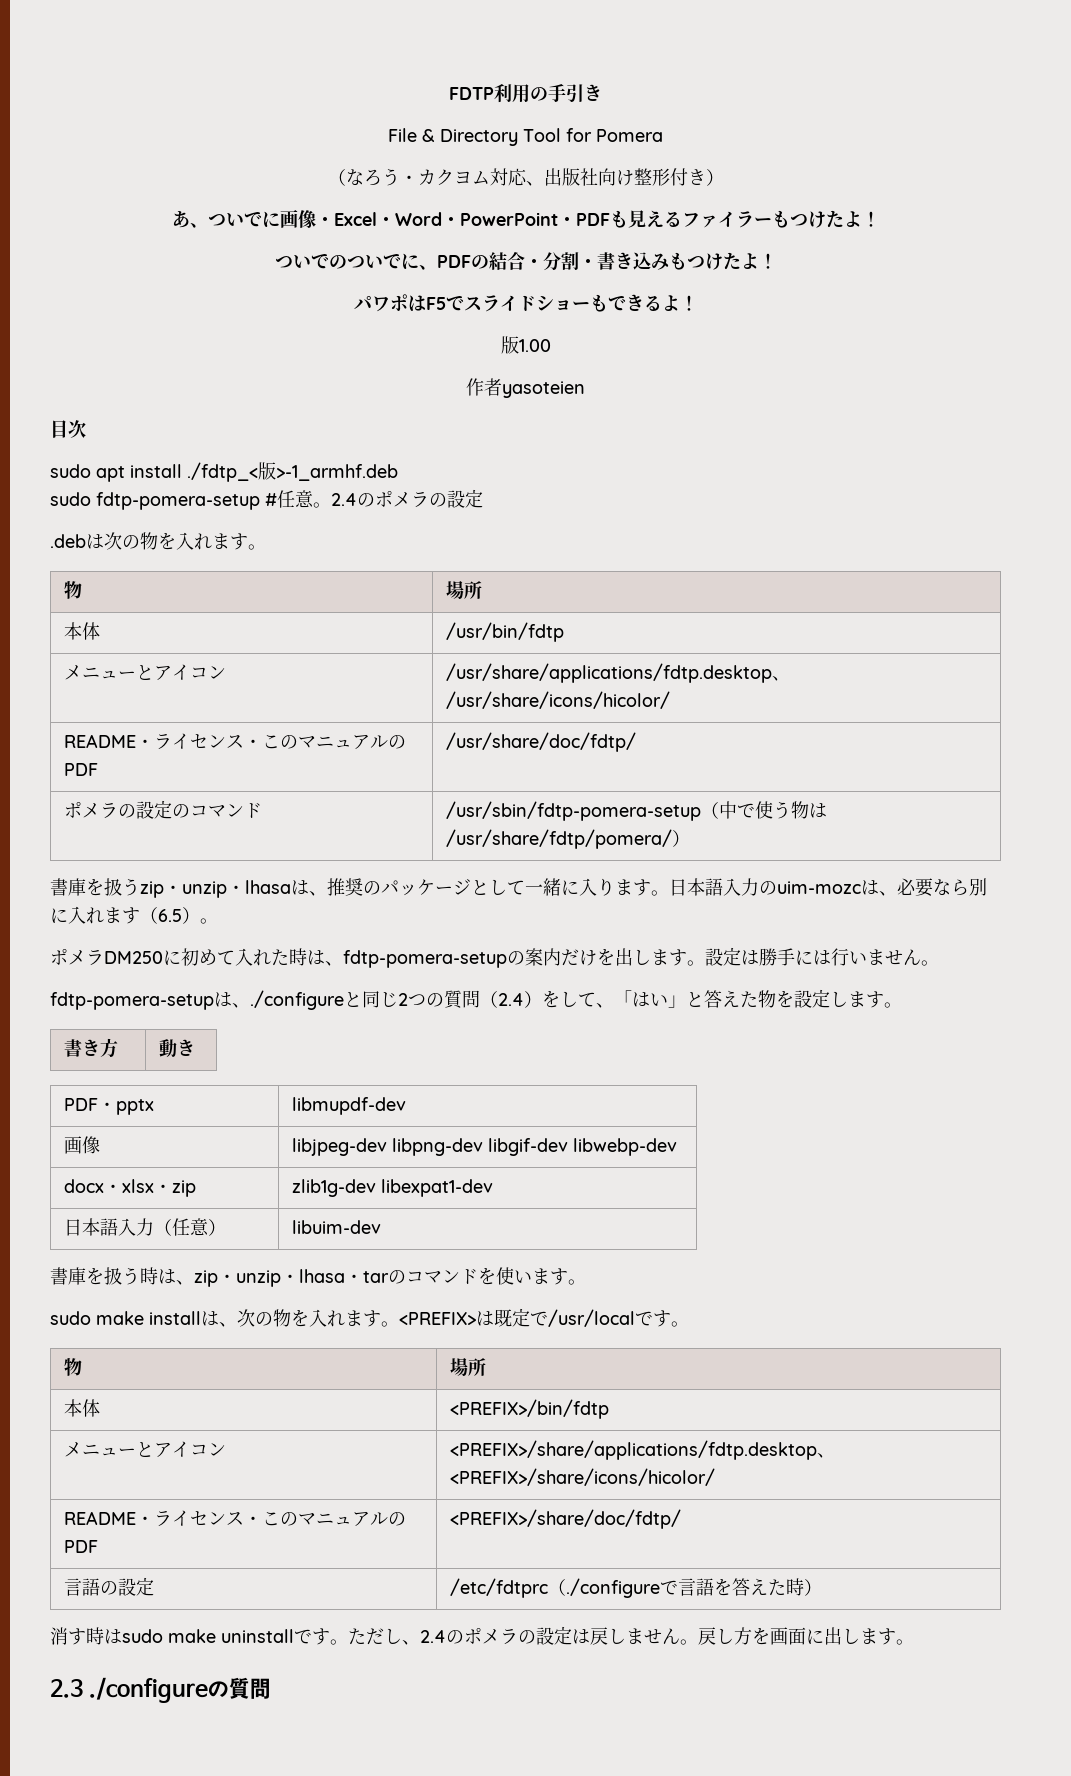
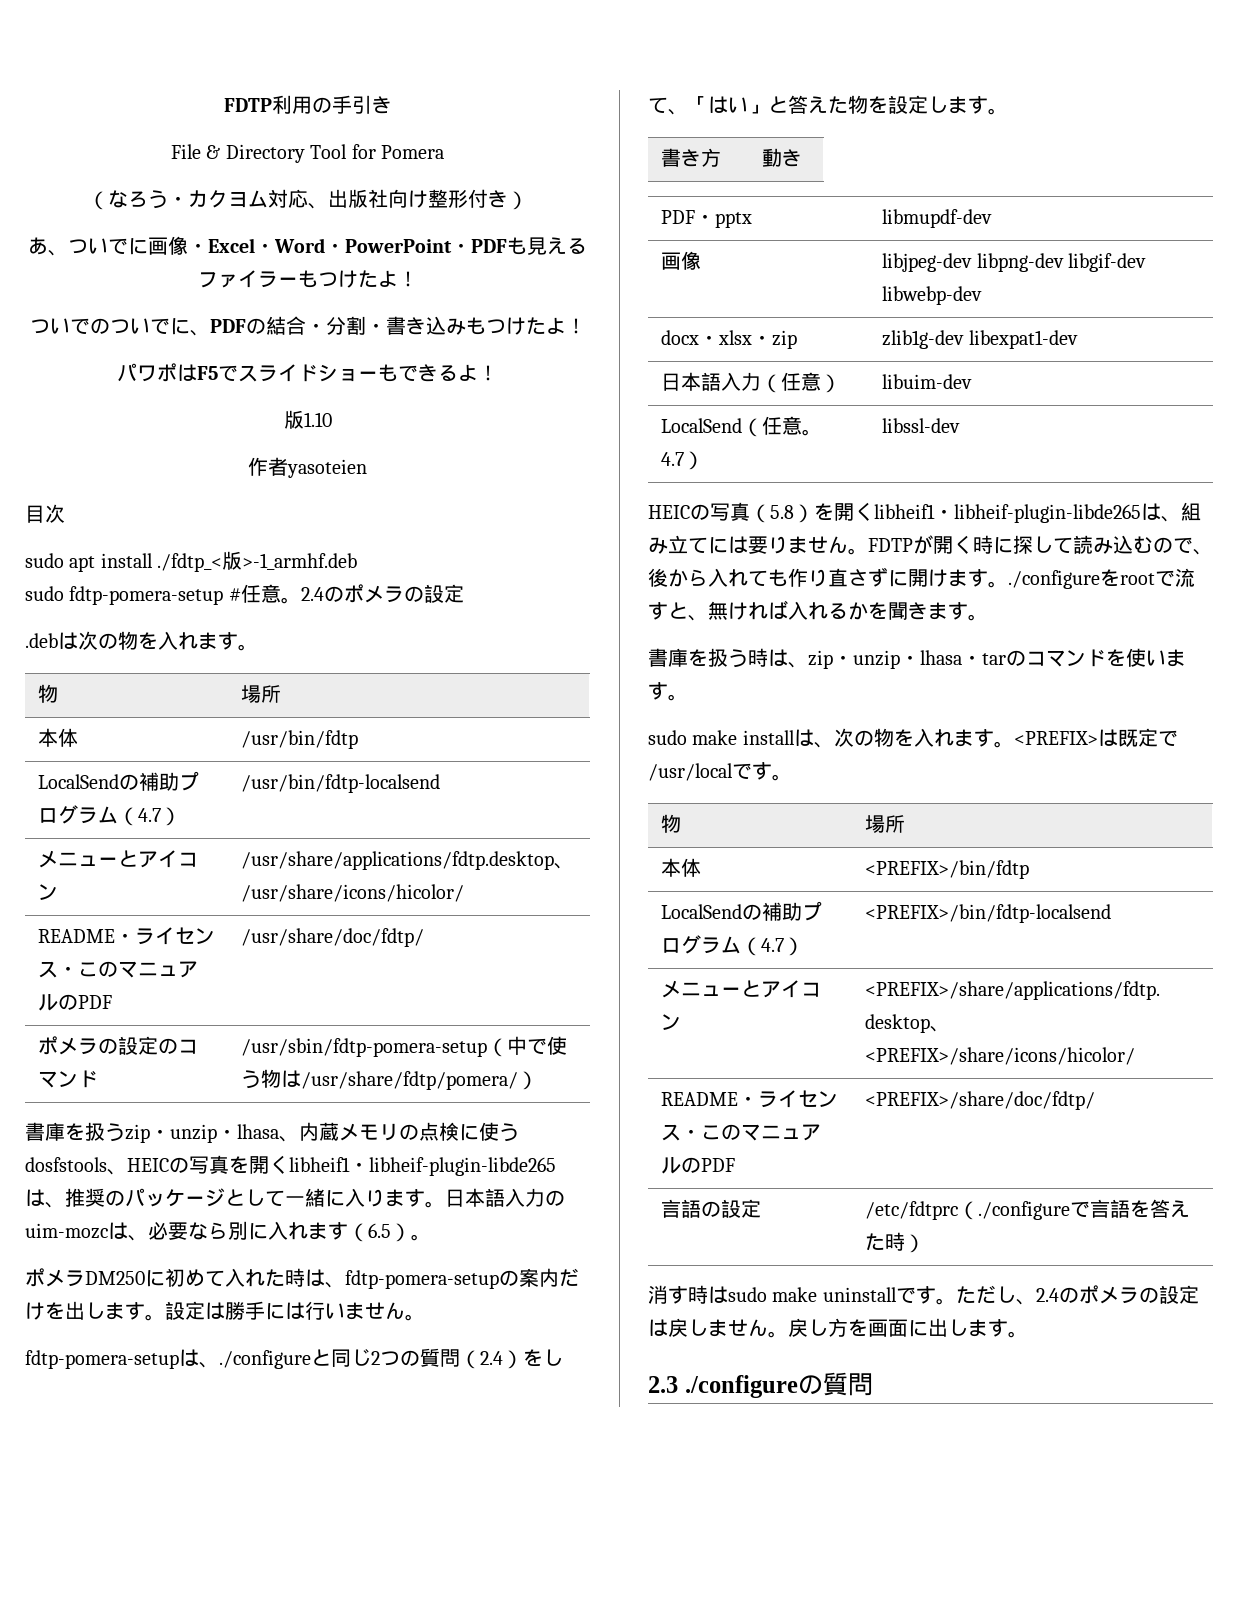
- 版1.00
+ 版1.10
+ LocalSendの補助プログラム（4.7） | /usr/bin/fdtp-localsend
- 書庫を扱うzip・unzip・lhasaは、推奨のパッケージとして一緒に入ります。
+ 書庫を扱うzip・unzip・lhasa、内蔵メモリの点検に使うdosfstools、HEICの写真を開くlibheif1・libheif-plugin-libde265は、推奨のパッケージとして一緒に入ります。
+ LocalSend（任意。4.7） | libssl-dev
+ HEICの写真（5.8）を開くlibheif1・libheif-plugin-libde265は、組み立てには要りません。FDTPが開く時に探して読み込むので、後から入れても作り直さずに開けます。./configureをrootで流すと、無ければ入れるかを聞きます。
+ LocalSendの補助プログラム（4.7） | <PREFIX>/bin/fdtp-localsend

